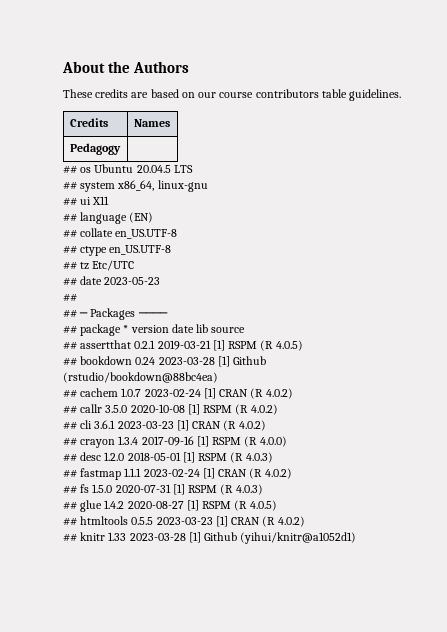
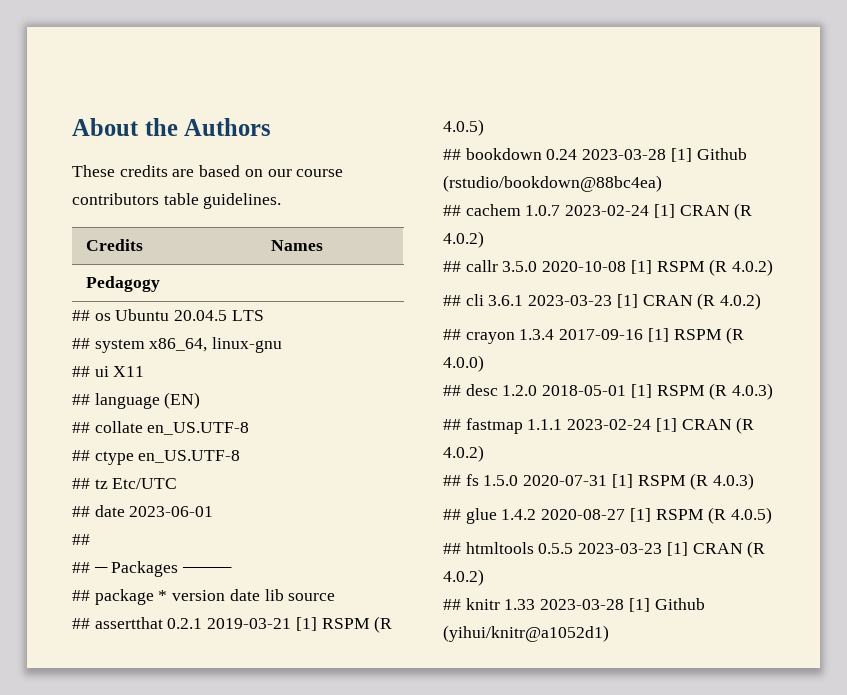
- ## date 2023-05-23
+ ## date 2023-06-01

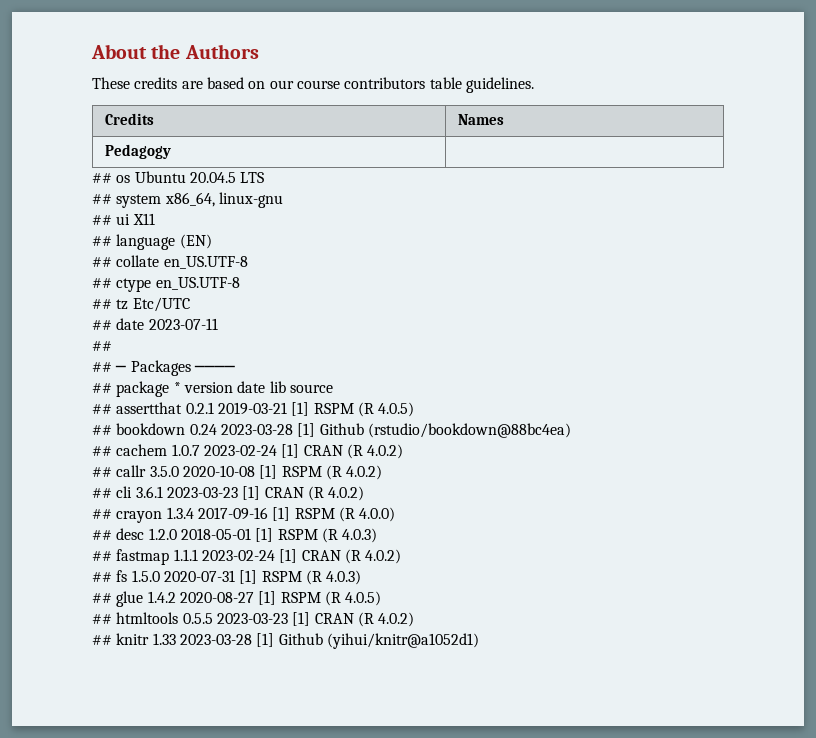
- ## date 2023-06-01
+ ## date 2023-07-11

